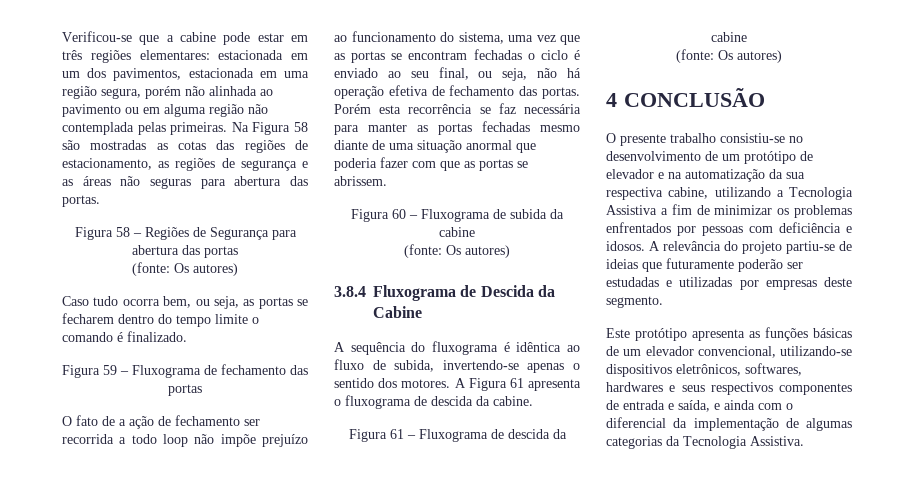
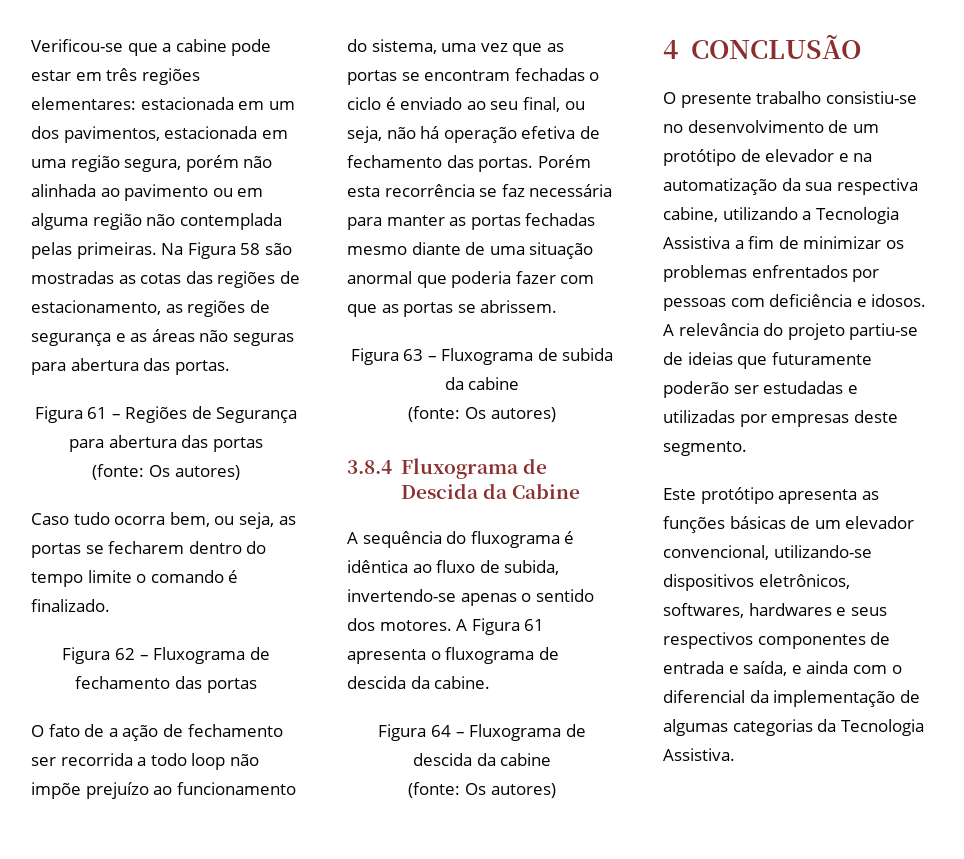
- Figura 58 – Regiões de Segurança para abertura das portas
+ Figura 61 – Regiões de Segurança para abertura das portas
- Figura 59 – Fluxograma de fechamento das portas
+ Figura 62 – Fluxograma de fechamento das portas
- Figura 60 – Fluxograma de subida da cabine
+ Figura 63 – Fluxograma de subida da cabine
- Figura 61 – Fluxograma de descida da cabine
+ Figura 64 – Fluxograma de descida da cabine

